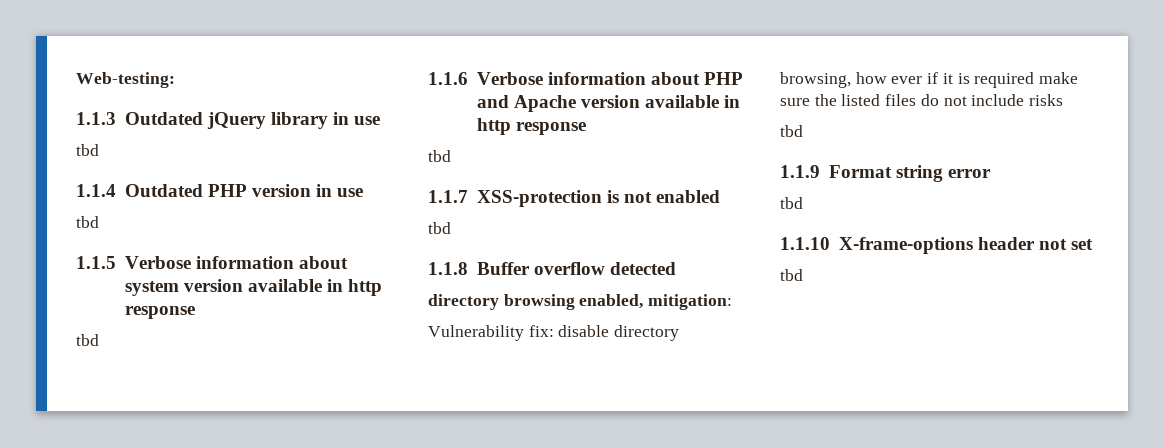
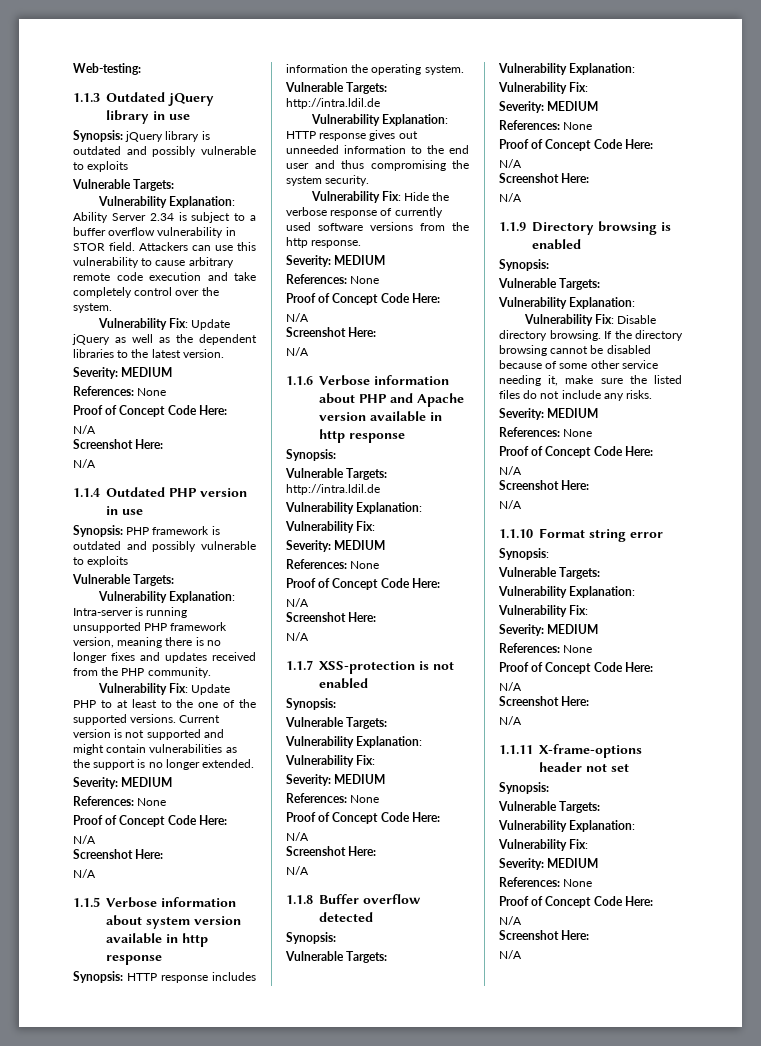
  1.1.3 Outdated jQuery library in use
- tbd
+ Synopsis: jQuery library is outdated and possibly vulnerable to exploits
+ Vulnerable Targets:
+ Vulnerability Explanation: Ability Server 2.34 is subject to a buffer overflow vulnerability in STOR field. Attackers can use this vulnerability to cause arbitrary remote code execution and take completely control over the system.
+ Vulnerability Fix: Update jQuery as well as the dependent libraries to the latest version.
+ Severity: MEDIUM
+ References: None
+ Proof of Concept Code Here:
+ N/A
+ Screenshot Here:
+ N/A
  1.1.4 Outdated PHP version in use
- tbd
+ Synopsis: PHP framework is outdated and possibly vulnerable to exploits
+ Vulnerable Targets:
+ Vulnerability Explanation: Intra-server is running unsupported PHP framework version, meaning there is no longer fixes and updates received from the PHP community.
+ Vulnerability Fix: Update PHP to at least to the one of the supported versions. Current version is not supported and might contain vulnerabilities as the support is no longer extended.
+ Severity: MEDIUM
+ References: None
+ Proof of Concept Code Here:
+ N/A
+ Screenshot Here:
+ N/A
  1.1.5 Verbose information about system version available in http response
- tbd
+ Synopsis: HTTP response includes information the operating system.
+ Vulnerable Targets: http://intra.ldil.de
+ Vulnerability Explanation: HTTP response gives out unneeded information to the end user and thus compromising the system security.
+ Vulnerability Fix: Hide the verbose response of currently used software versions from the http response.
+ Severity: MEDIUM
+ References: None
+ Proof of Concept Code Here:
+ N/A
+ Screenshot Here:
+ N/A
  1.1.6 Verbose information about PHP and Apache version available in http response
- tbd
+ Synopsis:
+ Vulnerable Targets: http://intra.ldil.de
+ Vulnerability Explanation:
+ Vulnerability Fix:
+ Severity: MEDIUM
+ References: None
+ Proof of Concept Code Here:
+ N/A
+ Screenshot Here:
+ N/A
  1.1.7 XSS-protection is not enabled
- tbd
+ Synopsis:
+ Vulnerable Targets:
+ Vulnerability Explanation:
+ Vulnerability Fix:
+ Severity: MEDIUM
+ References: None
+ Proof of Concept Code Here:
+ N/A
+ Screenshot Here:
+ N/A
  1.1.8 Buffer overflow detected
- directory browsing enabled, mitigation:
- Vulnerability fix: disable directory browsing, how ever if it is required make sure the listed files do not include risks
- tbd
- 1.1.9 Format string error
- tbd
- 1.1.10 X-frame-options header not set
- tbd
+ Synopsis:
+ Vulnerable Targets:
+ Vulnerability Explanation:
+ Vulnerability Fix:
+ Severity: MEDIUM
+ References: None
+ Proof of Concept Code Here:
+ N/A
+ Screenshot Here:
+ N/A
+ 1.1.9 Directory browsing is enabled
+ Synopsis:
+ Vulnerable Targets:
+ Vulnerability Explanation:
+ Vulnerability Fix: Disable directory browsing. If the directory browsing cannot be disabled because of some other service needing it, make sure the listed files do not include any risks.
+ Severity: MEDIUM
+ References: None
+ Proof of Concept Code Here:
+ N/A
+ Screenshot Here:
+ N/A
+ 1.1.10 Format string error
+ Synopsis:
+ Vulnerable Targets:
+ Vulnerability Explanation:
+ Vulnerability Fix:
+ Severity: MEDIUM
+ References: None
+ Proof of Concept Code Here:
+ N/A
+ Screenshot Here:
+ N/A
+ 1.1.11 X-frame-options header not set
+ Synopsis:
+ Vulnerable Targets:
+ Vulnerability Explanation:
+ Vulnerability Fix:
+ Severity: MEDIUM
+ References: None
+ Proof of Concept Code Here:
+ N/A
+ Screenshot Here:
+ N/A

